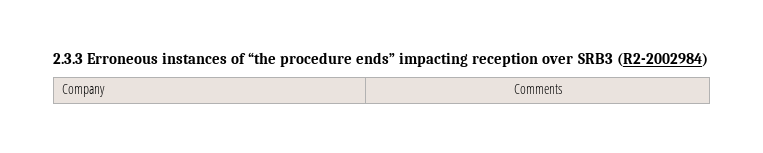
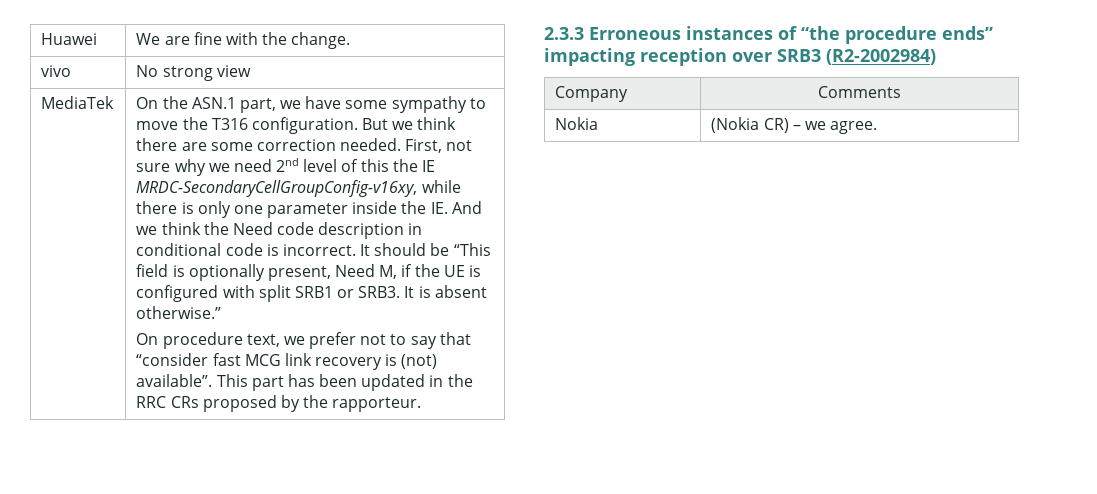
+ Huawei | We are fine with the change.
+ vivo | No strong view
+ MediaTek | On the ASN.1 part, we have some sympathy to move the T316 configuration. But we think there are some correction needed. First, not sure why we need 2nd level of this the IE MRDC-SecondaryCellGroupConfig-v16xy, while there is only one parameter inside the IE. And we think the Need code description in conditional code is incorrect. It should be “This field is optionally present, Need M, if the UE is configured with split SRB1 or SRB3. It is absent otherwise.”
+ On procedure text, we prefer not to say that “consider fast MCG link recovery is (not) available”. This part has been updated in the RRC CRs proposed by the rapporteur.
+ Nokia | (Nokia CR) – we agree.

